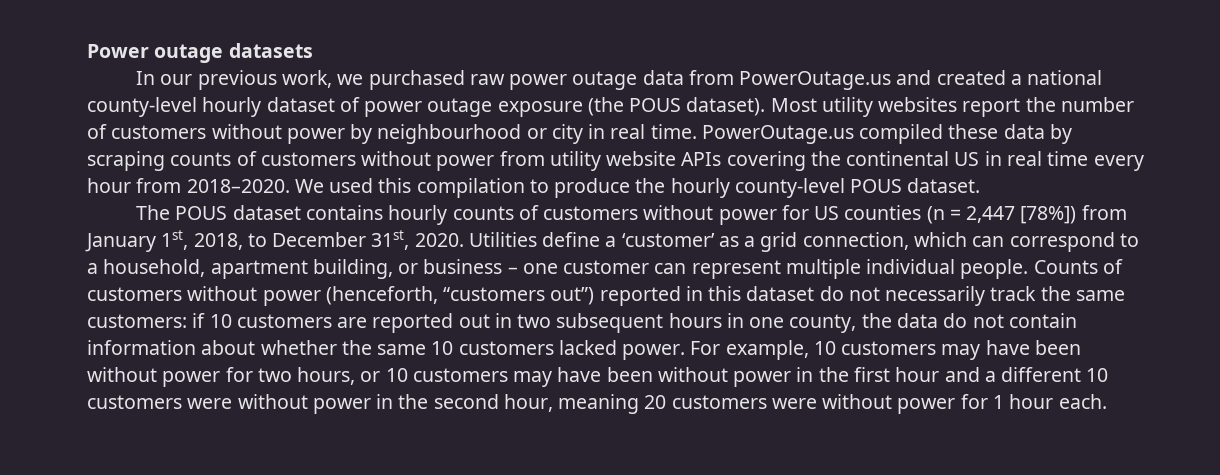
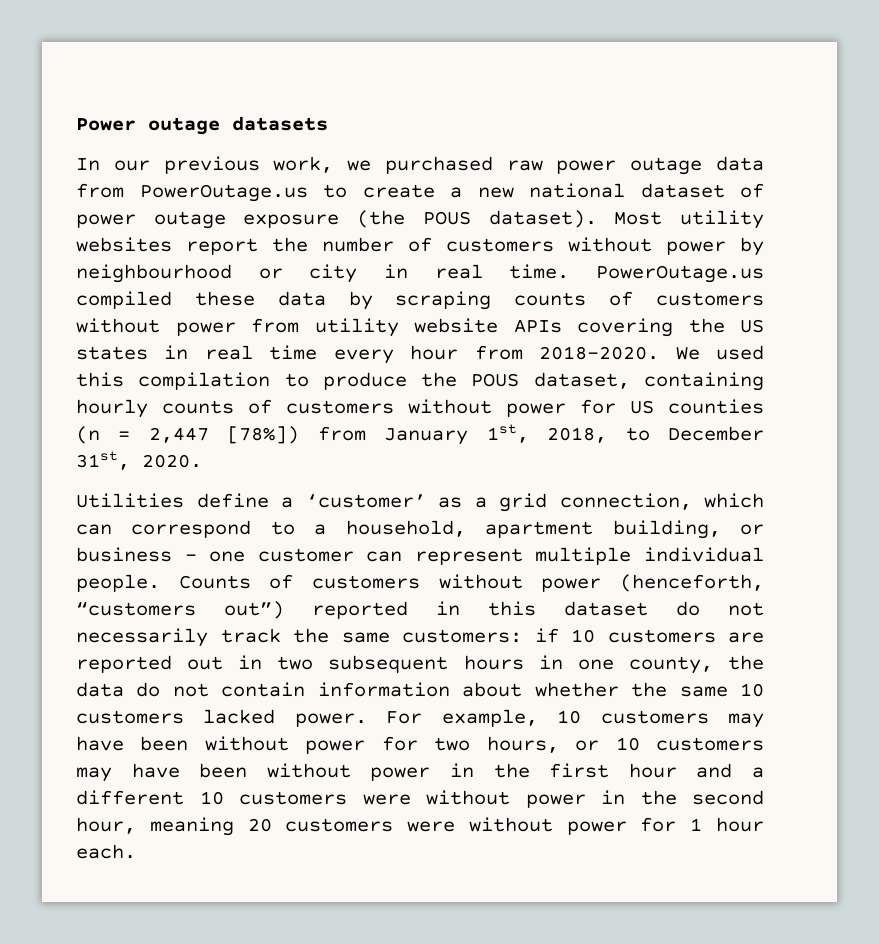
- In our previous work, we purchased raw power outage data from PowerOutage.us and created a national county-level hourly dataset of power outage exposure (the POUS dataset).
+ In our previous work, we purchased raw power outage data from PowerOutage.us to create a new national dataset of power outage exposure (the POUS dataset).
- PowerOutage.us compiled these data by scraping counts of customers without power from utility website APIs covering the continental US in real time every hour from 2018–2020.
+ PowerOutage.us compiled these data by scraping counts of customers without power from utility website APIs covering the US states in real time every hour from 2018–2020.
- We used this compilation to produce the hourly county-level POUS dataset.
- The POUS dataset contains hourly counts of customers without power for US counties (n = 2,447 [78%]) from January 1st, 2018, to December 31st, 2020. Utilities define a ‘customer’ as a grid connection, which can correspond to a household, apartment building, or business – one customer can represent multiple individual people.
+ We used this compilation to produce the POUS dataset, containing hourly counts of customers without power for US counties (n = 2,447 [78%]) from January 1st, 2018, to December 31st, 2020.
+ Utilities define a ‘customer’ as a grid connection, which can correspond to a household, apartment building, or business – one customer can represent multiple individual people.

